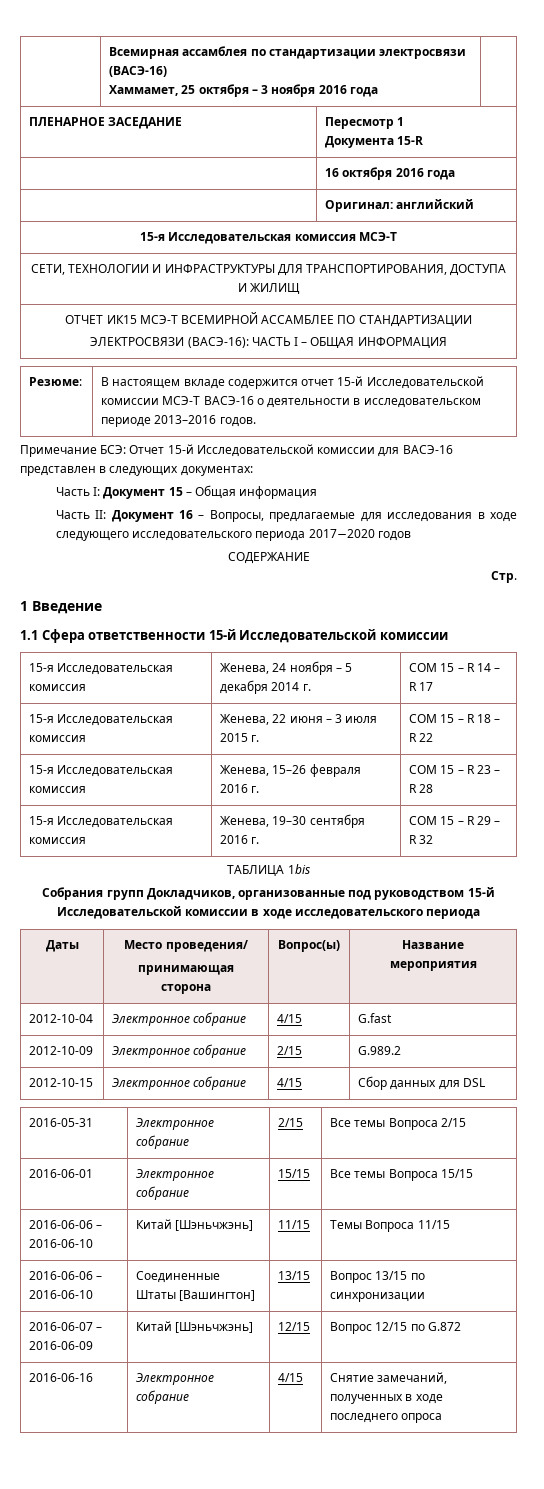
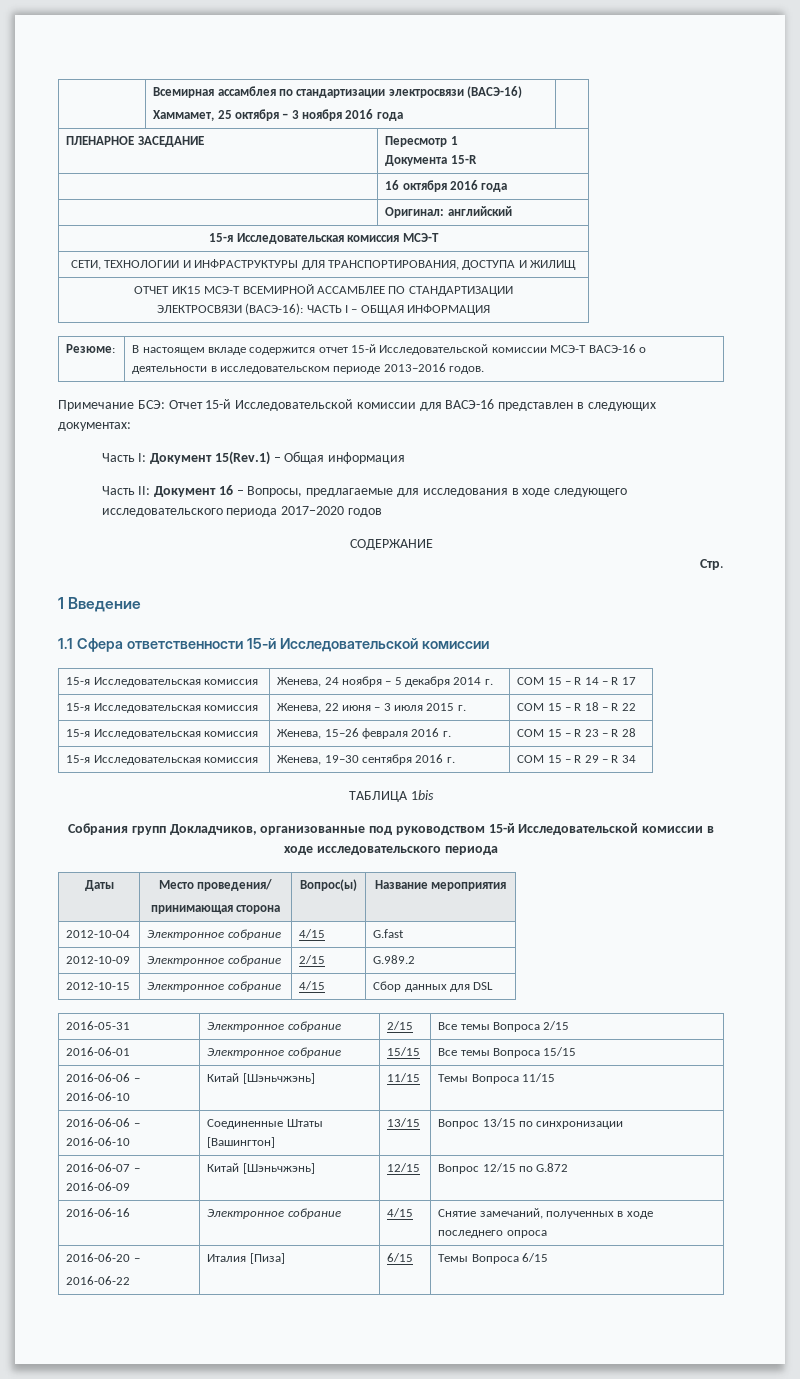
- Часть I: Документ 15 – Общая информация
+ Часть I: Документ 15(Rev.1) – Общая информация
- 15-я Исследовательская комиссия | Женева, 19–30 сентября 2016 г. | COM 15 – R 29 – R 32
+ 15-я Исследовательская комиссия | Женева, 19–30 сентября 2016 г. | COM 15 – R 29 – R 34
+ 2016-06-20 –
+ 2016-06-22 | Италия [Пиза] | 6/15 | Темы Вопроса 6/15

